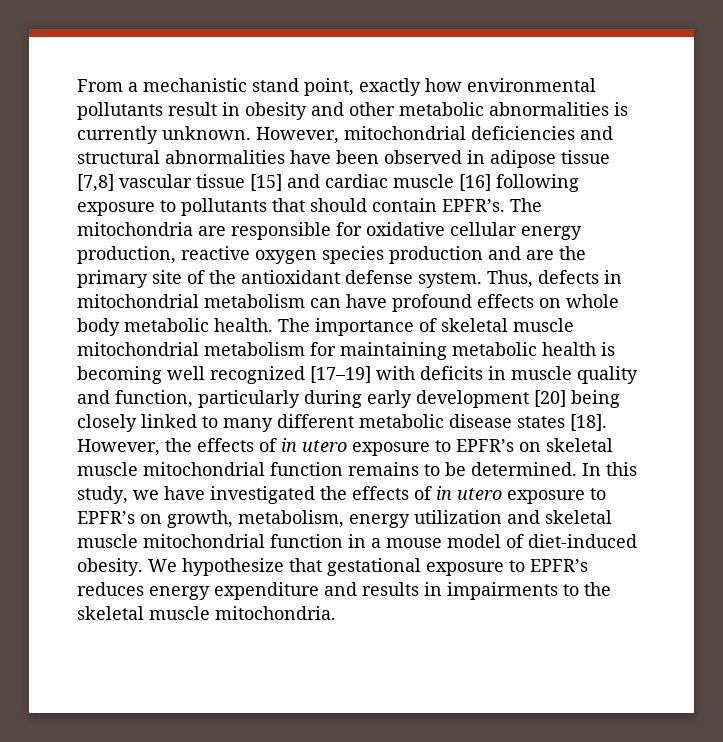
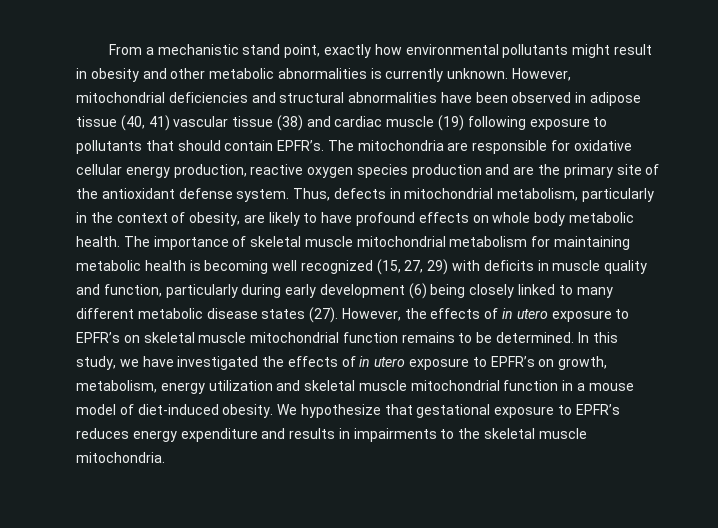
- From a mechanistic stand point, exactly how environmental pollutants result in obesity and other metabolic abnormalities is currently unknown.
+ From a mechanistic stand point, exactly how environmental pollutants might result in obesity and other metabolic abnormalities is currently unknown.
- However, mitochondrial deficiencies and structural abnormalities have been observed in adipose tissue [7,8] vascular tissue [15] and cardiac muscle [16] following exposure to pollutants that should contain EPFR’s.
+ However, mitochondrial deficiencies and structural abnormalities have been observed in adipose tissue (40, 41) vascular tissue (38) and cardiac muscle (19) following exposure to pollutants that should contain EPFR’s.
- Thus, defects in mitochondrial metabolism can have profound effects on whole body metabolic health.
+ Thus, defects in mitochondrial metabolism, particularly in the context of obesity, are likely to have profound effects on whole body metabolic health.
- The importance of skeletal muscle mitochondrial metabolism for maintaining metabolic health is becoming well recognized [17–19] with deficits in muscle quality and function, particularly during early development [20] being closely linked to many different metabolic disease states [18].
+ The importance of skeletal muscle mitochondrial metabolism for maintaining metabolic health is becoming well recognized (15, 27, 29) with deficits in muscle quality and function, particularly during early development (6) being closely linked to many different metabolic disease states (27).

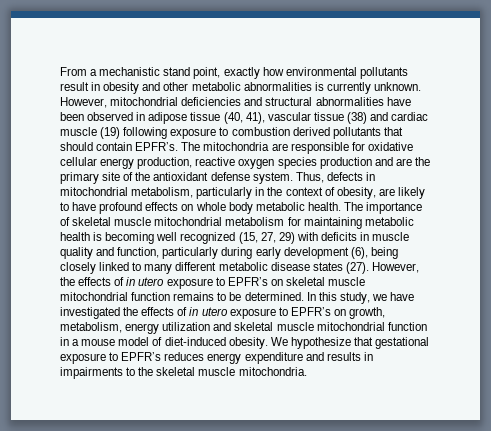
- From a mechanistic stand point, exactly how environmental pollutants might result in obesity and other metabolic abnormalities is currently unknown.
+ From a mechanistic stand point, exactly how environmental pollutants result in obesity and other metabolic abnormalities is currently unknown.
- However, mitochondrial deficiencies and structural abnormalities have been observed in adipose tissue (40, 41) vascular tissue (38) and cardiac muscle (19) following exposure to pollutants that should contain EPFR’s.
+ However, mitochondrial deficiencies and structural abnormalities have been observed in adipose tissue (40, 41), vascular tissue (38) and cardiac muscle (19) following exposure to combustion derived pollutants that should contain EPFR’s.
- The importance of skeletal muscle mitochondrial metabolism for maintaining metabolic health is becoming well recognized (15, 27, 29) with deficits in muscle quality and function, particularly during early development (6) being closely linked to many different metabolic disease states (27).
+ The importance of skeletal muscle mitochondrial metabolism for maintaining metabolic health is becoming well recognized (15, 27, 29) with deficits in muscle quality and function, particularly during early development (6), being closely linked to many different metabolic disease states (27).

